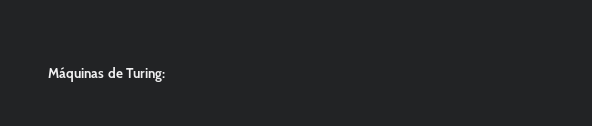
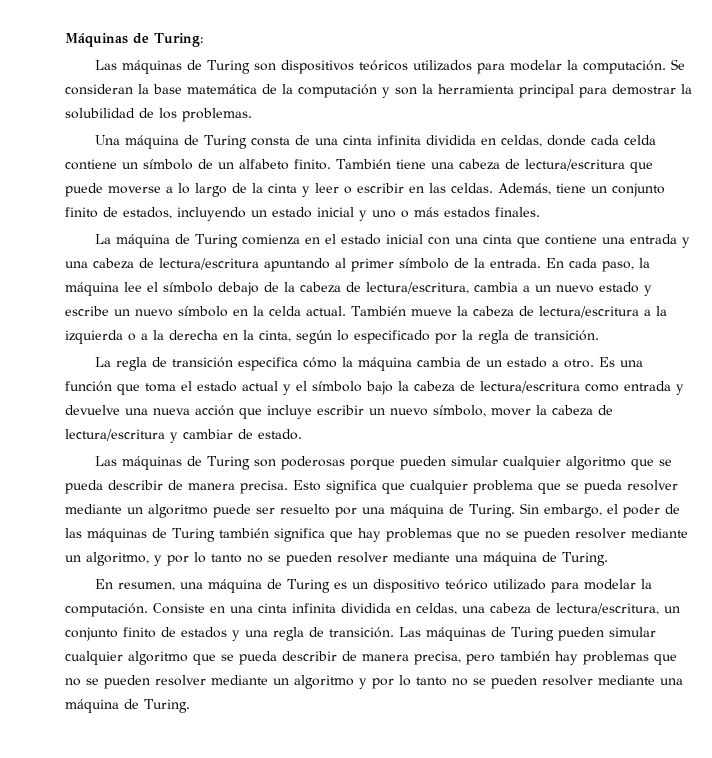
+ Las máquinas de Turing son dispositivos teóricos utilizados para modelar la computación. Se consideran la base matemática de la computación y son la herramienta principal para demostrar la solubilidad de los problemas.
+ Una máquina de Turing consta de una cinta infinita dividida en celdas, donde cada celda contiene un símbolo de un alfabeto finito. También tiene una cabeza de lectura/escritura que puede moverse a lo largo de la cinta y leer o escribir en las celdas. Además, tiene un conjunto finito de estados, incluyendo un estado inicial y uno o más estados finales.
+ La máquina de Turing comienza en el estado inicial con una cinta que contiene una entrada y una cabeza de lectura/escritura apuntando al primer símbolo de la entrada. En cada paso, la máquina lee el símbolo debajo de la cabeza de lectura/escritura, cambia a un nuevo estado y escribe un nuevo símbolo en la celda actual. También mueve la cabeza de lectura/escritura a la izquierda o a la derecha en la cinta, según lo especificado por la regla de transición.
+ La regla de transición especifica cómo la máquina cambia de un estado a otro. Es una función que toma el estado actual y el símbolo bajo la cabeza de lectura/escritura como entrada y devuelve una nueva acción que incluye escribir un nuevo símbolo, mover la cabeza de lectura/escritura y cambiar de estado.
+ Las máquinas de Turing son poderosas porque pueden simular cualquier algoritmo que se pueda describir de manera precisa. Esto significa que cualquier problema que se pueda resolver mediante un algoritmo puede ser resuelto por una máquina de Turing. Sin embargo, el poder de las máquinas de Turing también significa que hay problemas que no se pueden resolver mediante un algoritmo, y por lo tanto no se pueden resolver mediante una máquina de Turing.
+ En resumen, una máquina de Turing es un dispositivo teórico utilizado para modelar la computación. Consiste en una cinta infinita dividida en celdas, una cabeza de lectura/escritura, un conjunto finito de estados y una regla de transición. Las máquinas de Turing pueden simular cualquier algoritmo que se pueda describir de manera precisa, pero también hay problemas que no se pueden resolver mediante un algoritmo y por lo tanto no se pueden resolver mediante una máquina de Turing.

